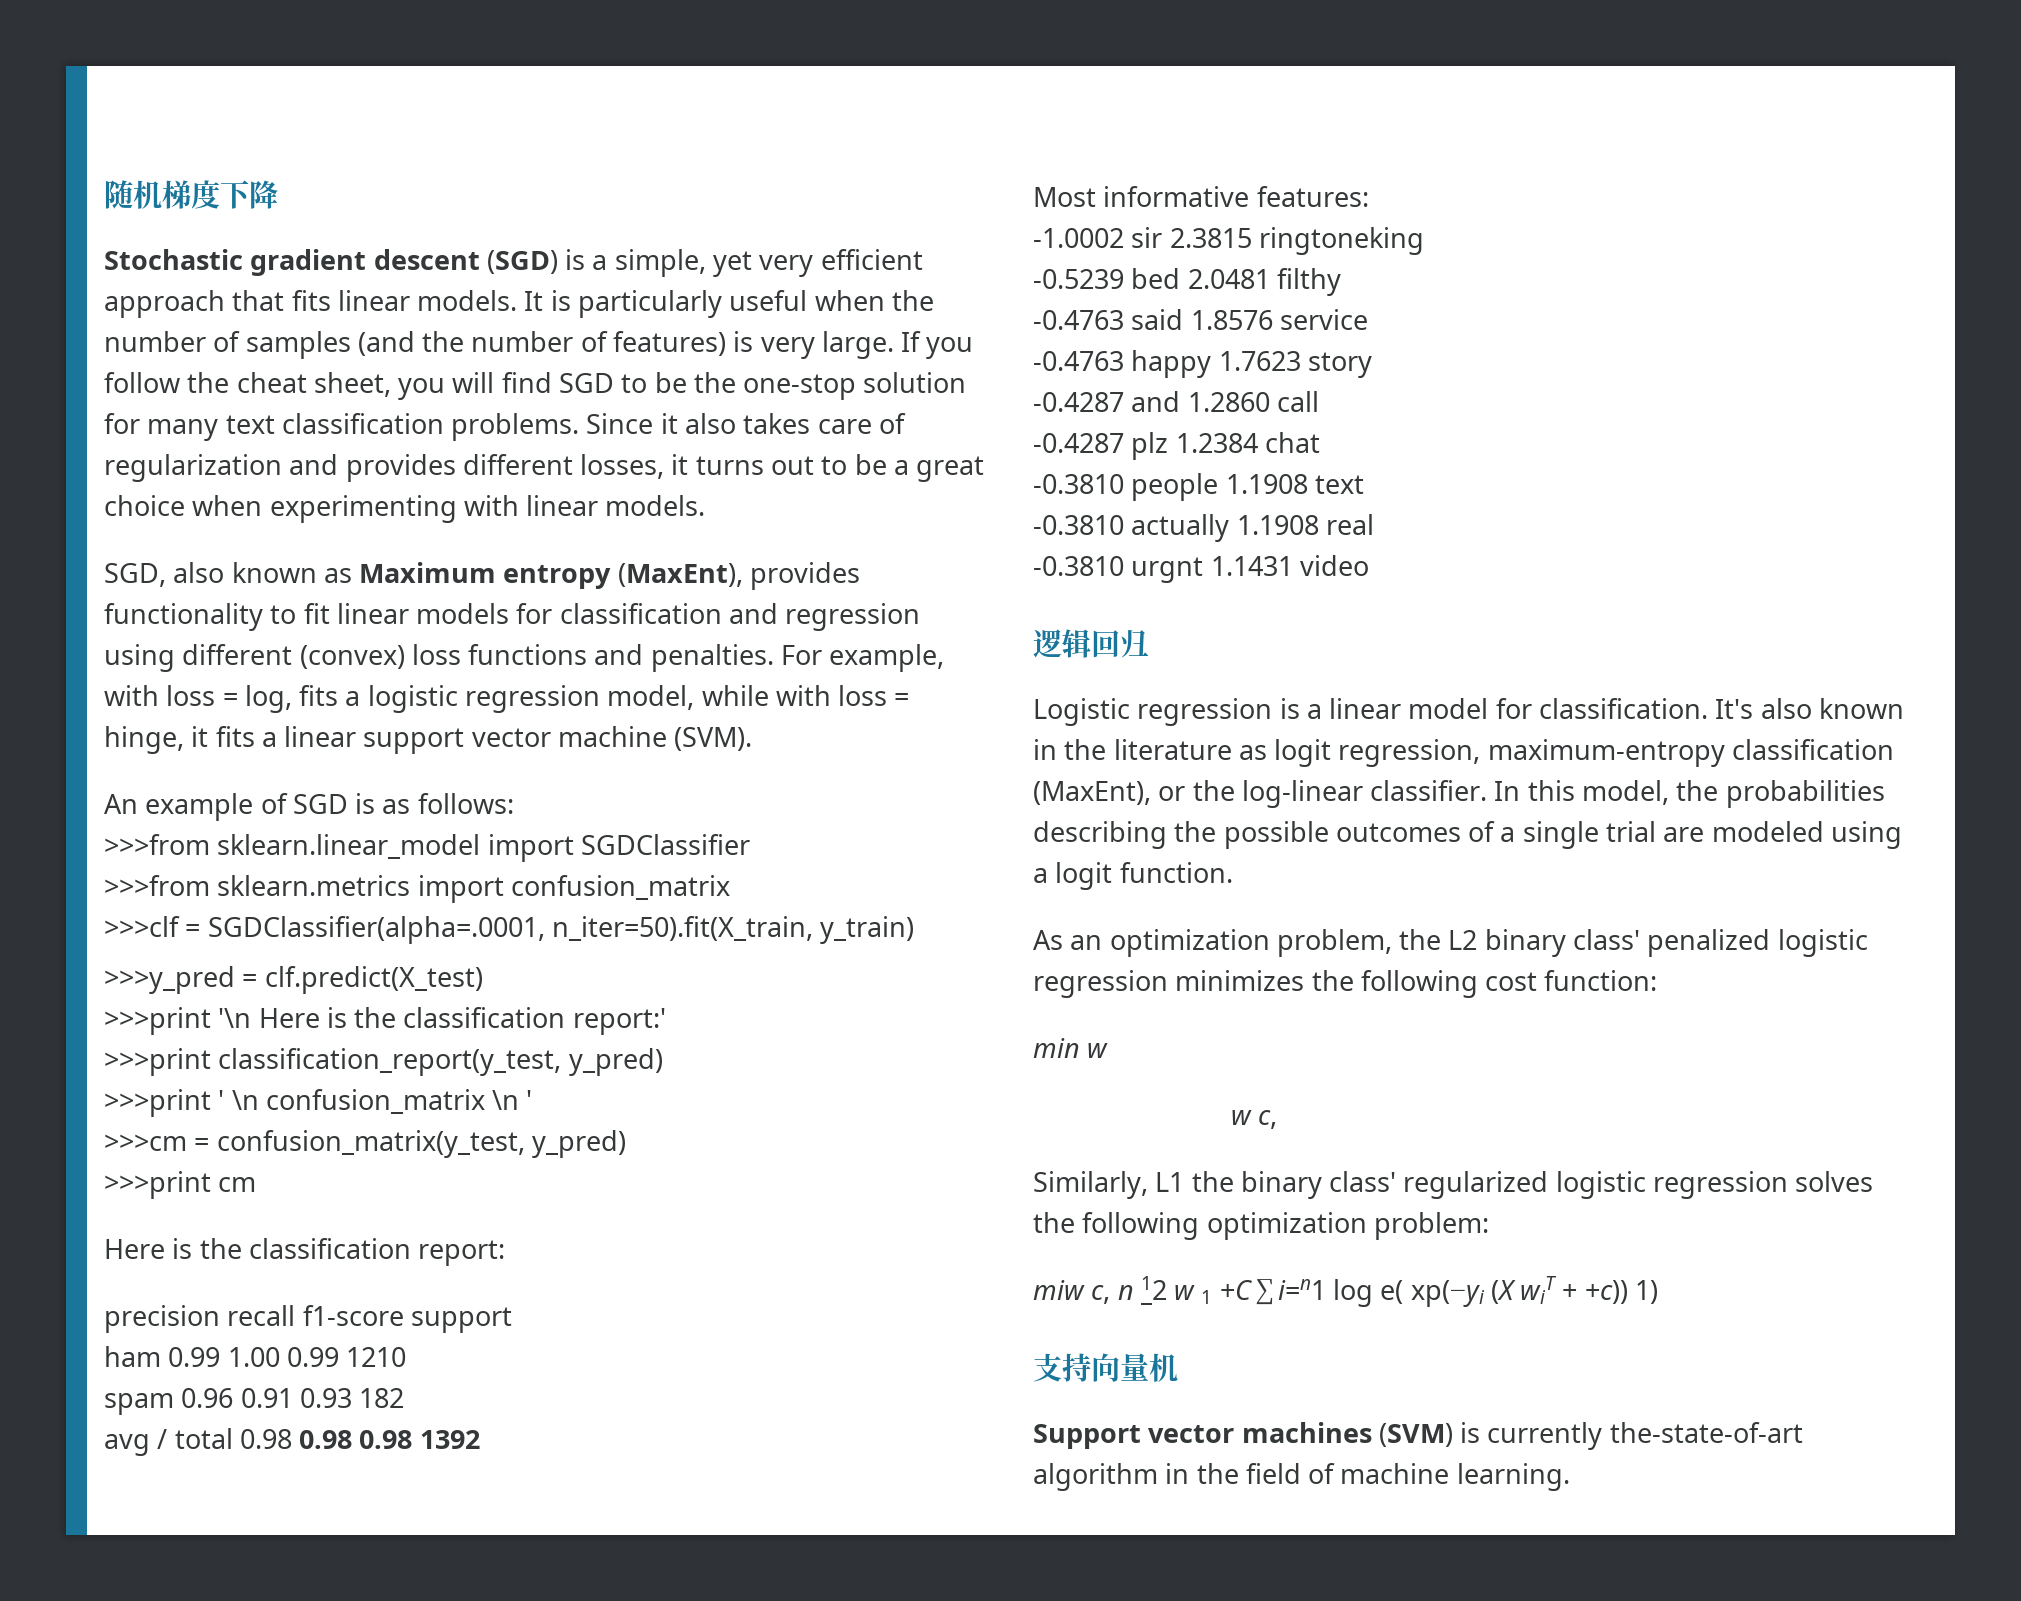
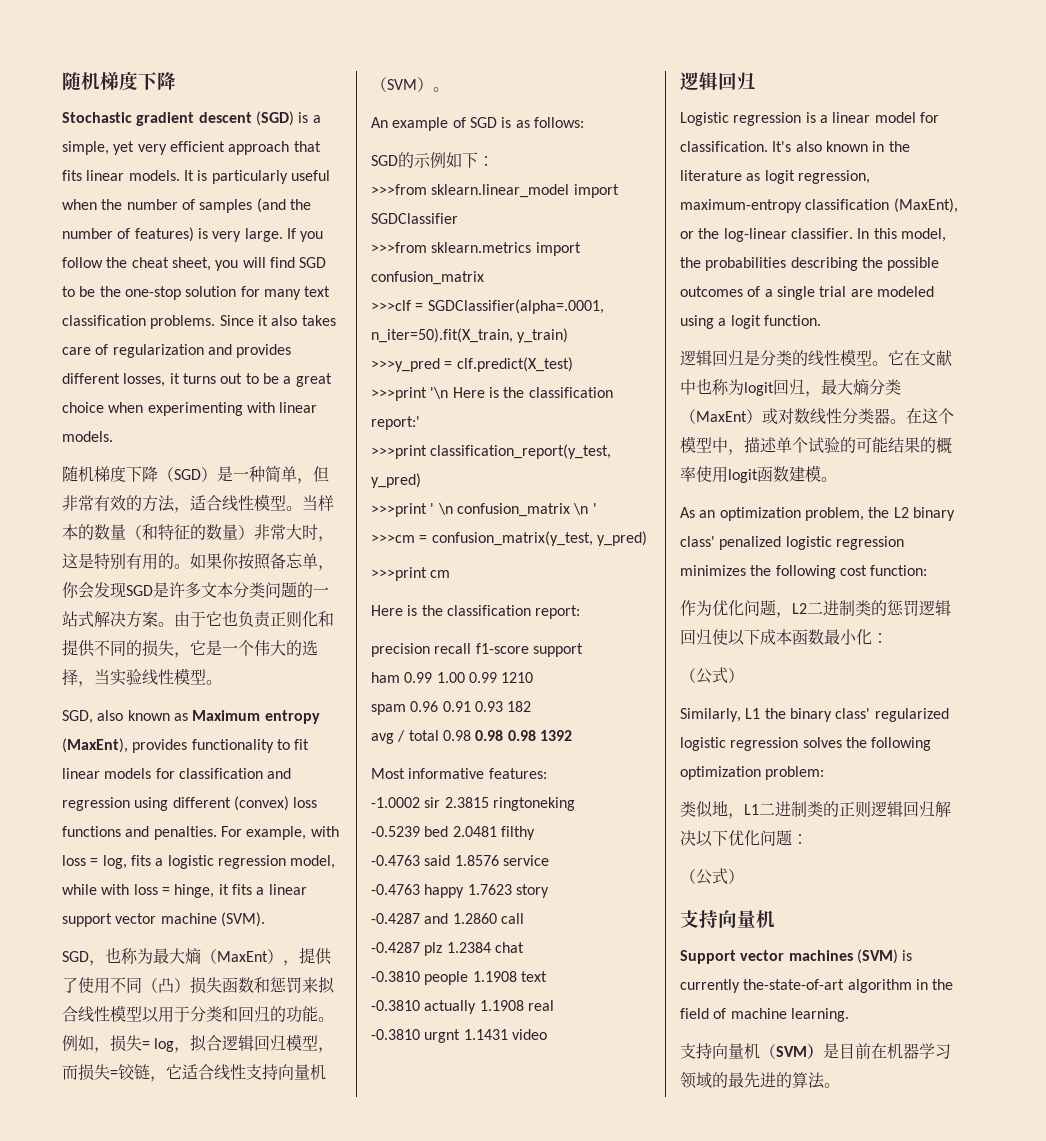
+ 随机梯度下降（SGD）是一种简单，但非常有效的方法，适合线性模型。当样本的数量（和特征的数量）非常大时，这是特别有用的。如果你按照备忘单，你会发现SGD是许多文本分类问题的一站式解决方案。由于它也负责正则化和提供不同的损失，它是一个伟大的选择，当实验线性模型。
+ SGD，也称为最大熵（MaxEnt），提供了使用不同（凸）损失函数和惩罚来拟合线性模型以用于分类和回归的功能。例如，损失= log，拟合逻辑回归模型，而损失=铰链，它适合线性支持向量机（SVM）。
+ SGD的示例如下：
+ 逻辑回归是分类的线性模型。它在文献中也称为logit回归，最大熵分类（MaxEnt）或对数线性分类器。在这个模型中，描述单个试验的可能结果的概率使用logit函数建模。
- min w
- w c,
+ 作为优化问题，L2二进制类的惩罚逻辑回归使以下成本函数最小化：
+ （公式）
- miw c, n 12 w 1 +C∑i=n1 log e( xp(−yi (X wiT + +c)) 1)
+ 类似地，L1二进制类的正则逻辑回归解决以下优化问题：
+ （公式）
+ 支持向量机（SVM）是目前在机器学习领域的最先进的算法。

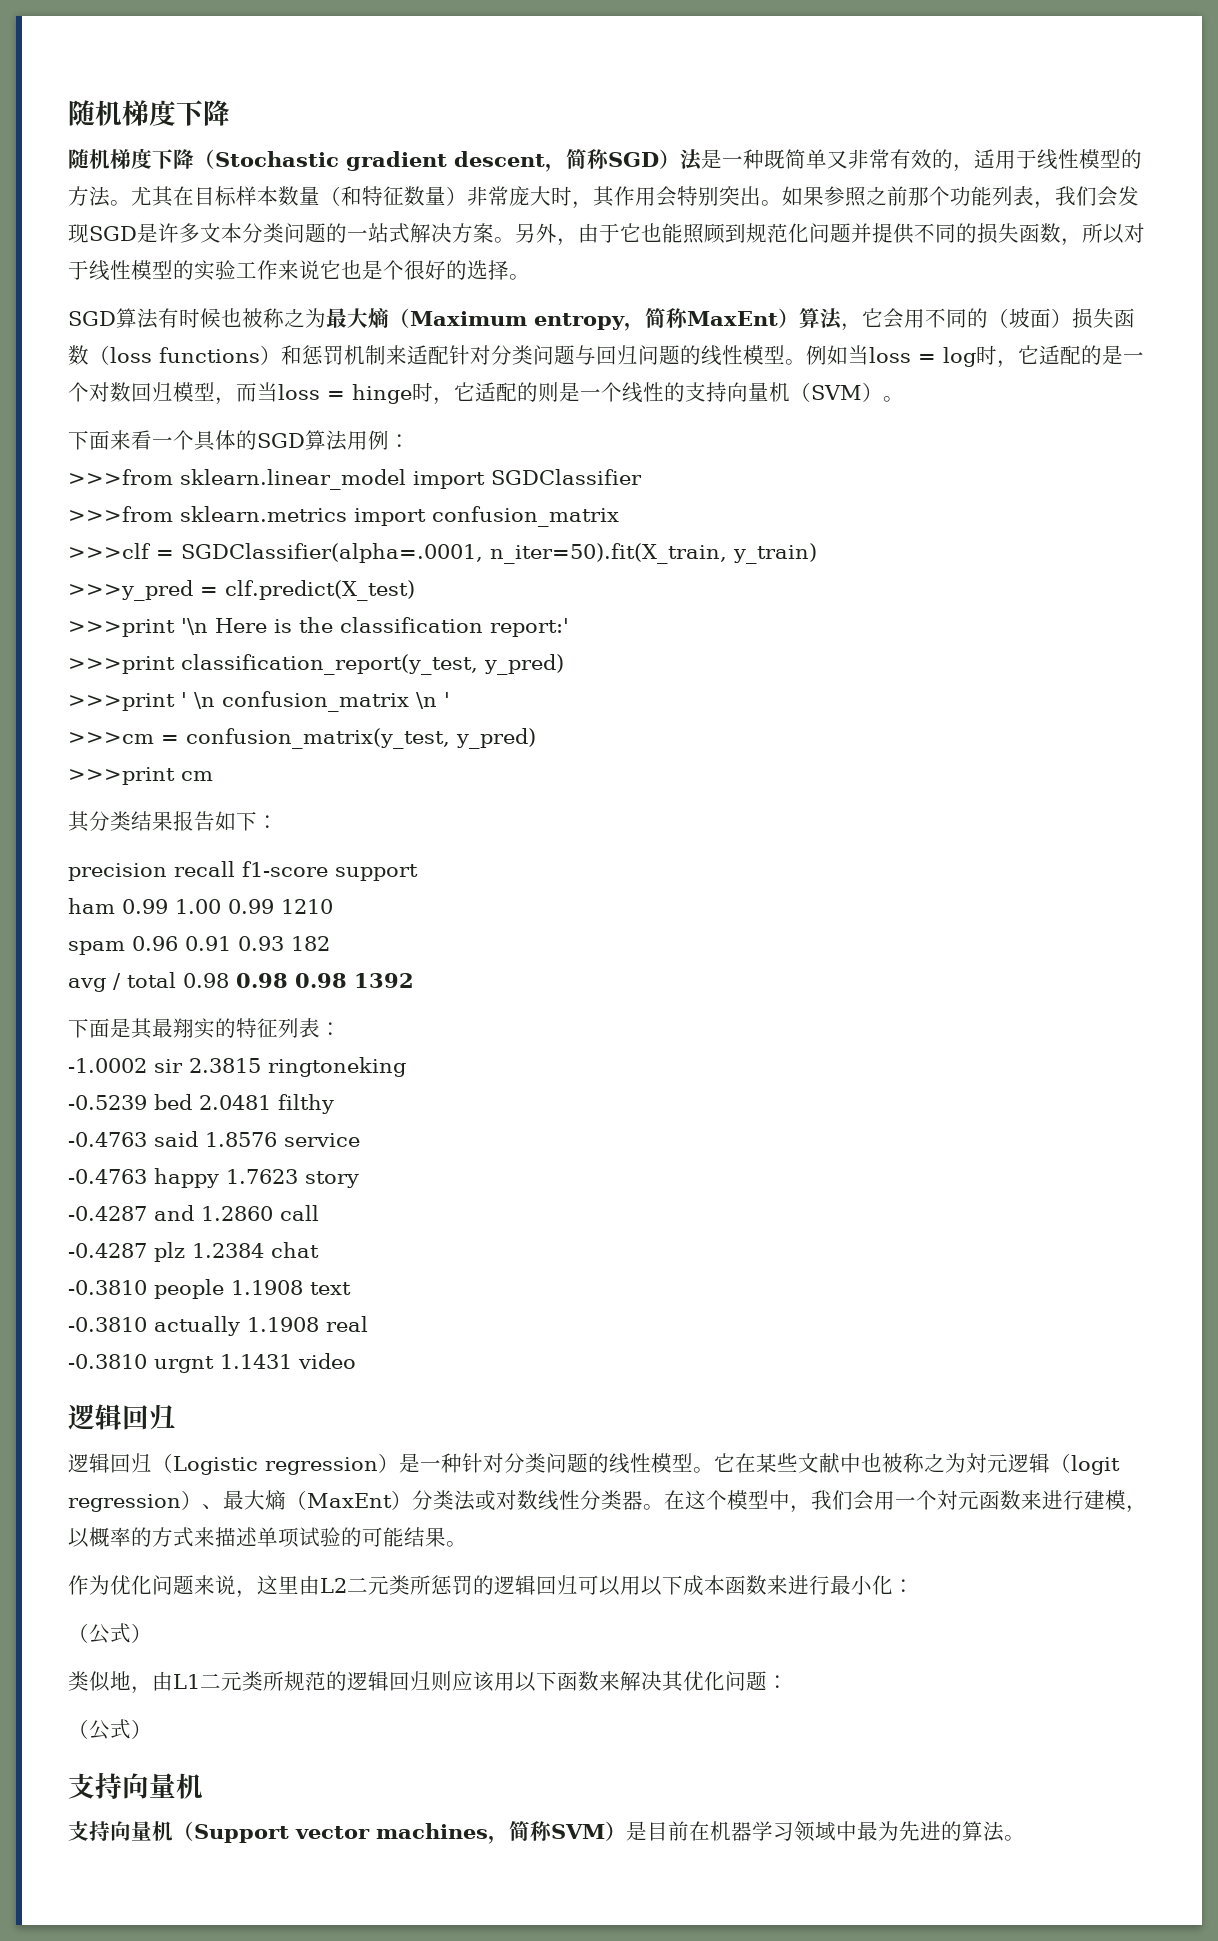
- Stochastic gradient descent (SGD) is a simple, yet very efficient approach that fits linear models. It is particularly useful when the number of samples (and the number of features) is very large. If you follow the cheat sheet, you will find SGD to be the one-stop solution for many text classification problems. Since it also takes care of regularization and provides different losses, it turns out to be a great choice when experimenting with linear models.
- 随机梯度下降（SGD）是一种简单，但非常有效的方法，适合线性模型。当样本的数量（和特征的数量）非常大时，这是特别有用的。如果你按照备忘单，你会发现SGD是许多文本分类问题的一站式解决方案。
+ 随机梯度下降（Stochastic gradient descent，简称SGD）法是一种既简单又非常有效的，适用于线性模型的方法。尤其在目标样本数量（和特征数量）非常庞大时，其作用会特别突出。如果参照之前那个功能列表，我们会发现SGD是许多文本分类问题的一站式解决方案。
- 由于它也负责正则化和提供不同的损失，它是一个伟大的选择，当实验线性模型。
- SGD, also known as Maximum entropy (MaxEnt), provides functionality to fit linear models for classification and regression using different (convex) loss functions and penalties. For example, with loss = log, fits a logistic regression model, while with loss = hinge, it fits a linear support vector machine (SVM).
- SGD，也称为最大熵（MaxEnt），提供了使用不同（凸）损失函数和惩罚来拟合线性模型以用于分类和回归的功能。例如，损失= log，拟合逻辑回归模型，而损失=铰链，它适合线性支持向量机（SVM）。
+ 另外，由于它也能照顾到规范化问题并提供不同的损失函数，所以对于线性模型的实验工作来说它也是个很好的选择。
+ SGD算法有时候也被称之为最大熵（Maximum entropy，简称MaxEnt）算法，它会用不同的（坡面）损失函数（loss functions）和惩罚机制来适配针对分类问题与回归问题的线性模型。例如当loss = log时，它适配的是一个对数回归模型，而当loss = hinge时，它适配的则是一个线性的支持向量机（SVM）。
- An example of SGD is as follows:
- SGD的示例如下：
+ 下面来看一个具体的SGD算法用例：
- Here is the classification report:
+ 其分类结果报告如下：
- Most informative features:
+ 下面是其最翔实的特征列表：
- Logistic regression is a linear model for classification. It's also known in the literature as logit regression, maximum-entropy classification (MaxEnt), or the log-linear classifier. In this model, the probabilities describing the possible outcomes of a single trial are modeled using a logit function.
- 逻辑回归是分类的线性模型。
+ 逻辑回归（Logistic regression）是一种针对分类问题的线性模型。
- 它在文献中也称为logit回归，最大熵分类（MaxEnt）或对数线性分类器。
+ 它在某些文献中也被称之为対元逻辑（logit regression）、最大熵（MaxEnt）分类法或对数线性分类器。
- 在这个模型中，描述单个试验的可能结果的概率使用logit函数建模。
- As an optimization problem, the L2 binary class' penalized logistic regression minimizes the following cost function:
- 作为优化问题，L2二进制类的惩罚逻辑回归使以下成本函数最小化：
+ 在这个模型中，我们会用一个対元函数来进行建模，以概率的方式来描述单项试验的可能结果。
+ 作为优化问题来说，这里由L2二元类所惩罚的逻辑回归可以用以下成本函数来进行最小化：
- Similarly, L1 the binary class' regularized logistic regression solves the following optimization problem:
- 类似地，L1二进制类的正则逻辑回归解决以下优化问题：
+ 类似地，由L1二元类所规范的逻辑回归则应该用以下函数来解决其优化问题：
- Support vector machines (SVM) is currently the-state-of-art algorithm in the field of machine learning.
- 支持向量机（SVM）是目前在机器学习领域的最先进的算法。
+ 支持向量机（Support vector machines，简称SVM）是目前在机器学习领域中最为先进的算法。

